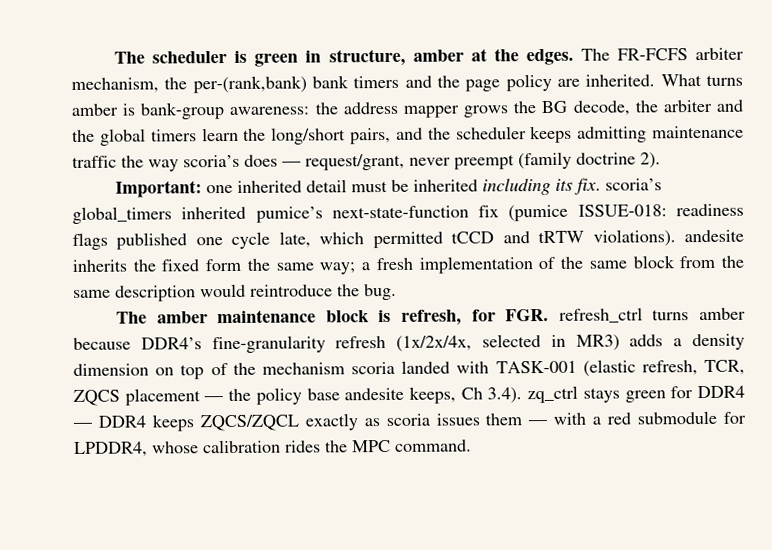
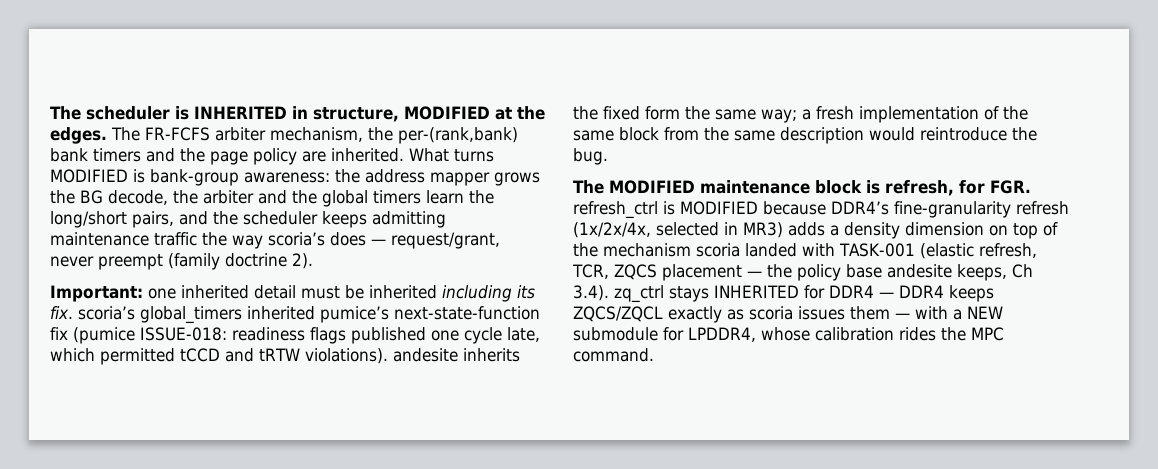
- The scheduler is green in structure, amber at the edges.
+ The scheduler is INHERITED in structure, MODIFIED at the edges.
- What turns amber is bank-group awareness: the address mapper grows the BG decode, the arbiter and the global timers learn the long/short pairs, and the scheduler keeps admitting maintenance traffic the way scoria’s does — request/grant, never preempt (family doctrine 2).
+ What turns MODIFIED is bank-group awareness: the address mapper grows the BG decode, the arbiter and the global timers learn the long/short pairs, and the scheduler keeps admitting maintenance traffic the way scoria’s does — request/grant, never preempt (family doctrine 2).
- The amber maintenance block is refresh, for FGR. refresh_ctrl turns amber because DDR4’s fine-granularity refresh (1x/2x/4x, selected in MR3) adds a density dimension on top of the mechanism scoria landed with TASK-001 (elastic refresh, TCR, ZQCS placement — the policy base andesite keeps, Ch 3.4). zq_ctrl stays green for DDR4 — DDR4 keeps ZQCS/ZQCL exactly as scoria issues them — with a red submodule for LPDDR4, whose calibration rides the MPC command.
+ The MODIFIED maintenance block is refresh, for FGR. refresh_ctrl is MODIFIED because DDR4’s fine-granularity refresh (1x/2x/4x, selected in MR3) adds a density dimension on top of the mechanism scoria landed with TASK-001 (elastic refresh, TCR, ZQCS placement — the policy base andesite keeps, Ch 3.4). zq_ctrl stays INHERITED for DDR4 — DDR4 keeps ZQCS/ZQCL exactly as scoria issues them — with a NEW submodule for LPDDR4, whose calibration rides the MPC command.

